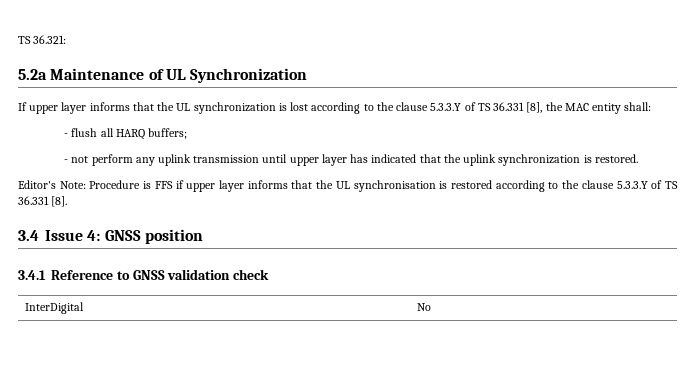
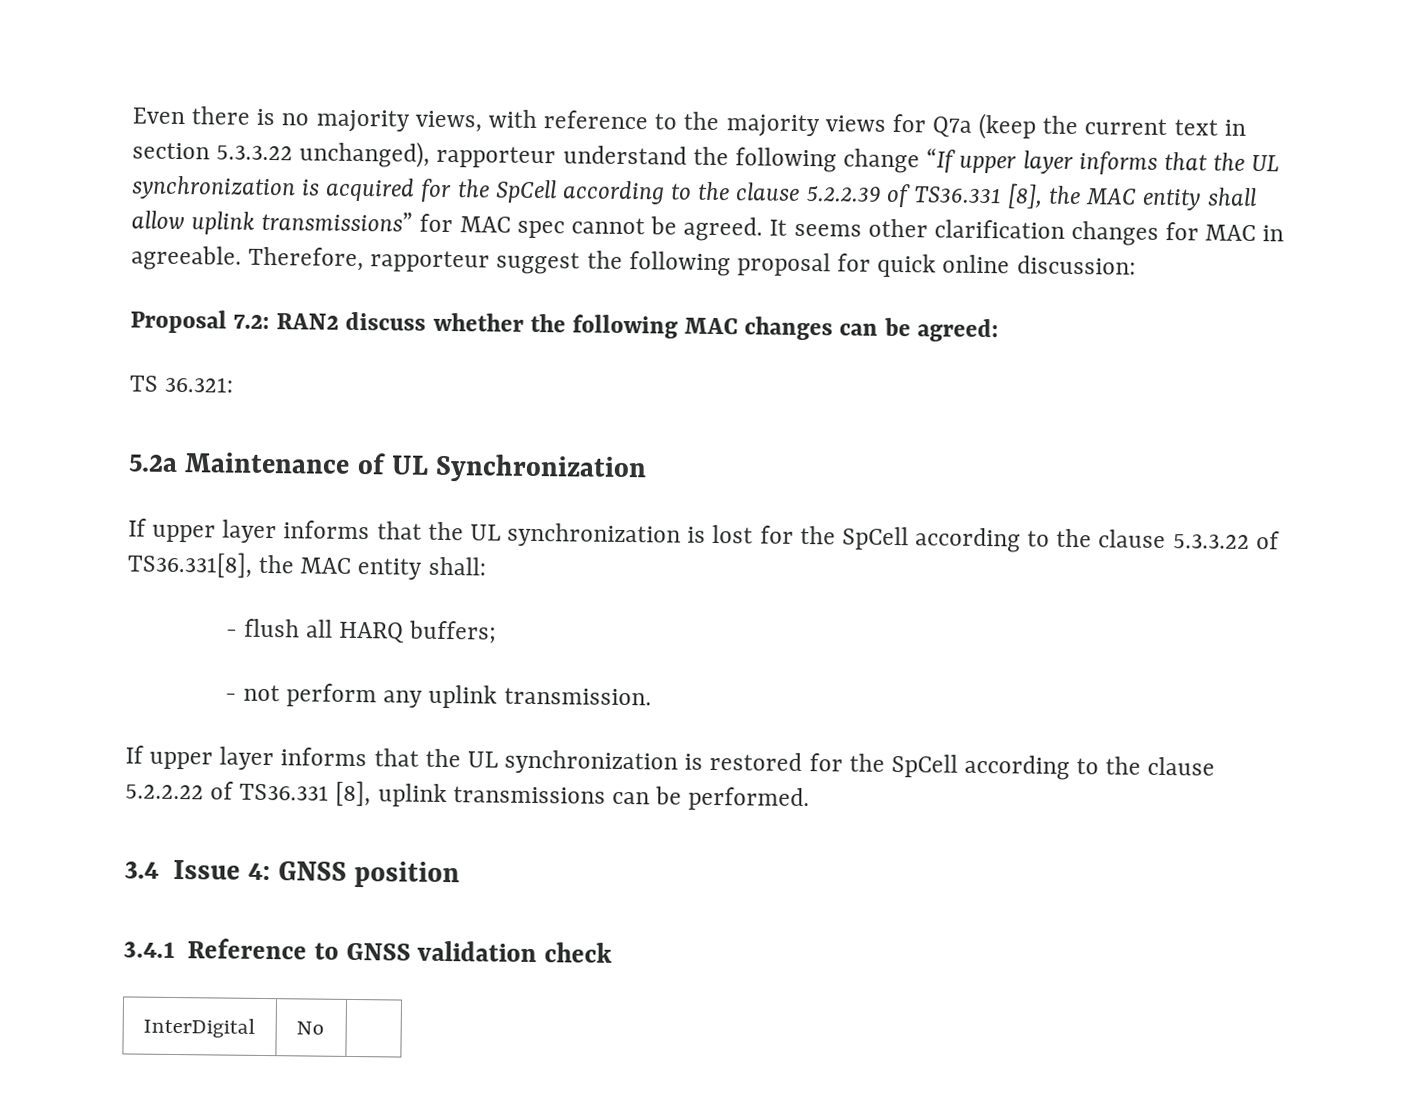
+ Even there is no majority views, with reference to the majority views for Q7a (keep the current text in section 5.3.3.22 unchanged), rapporteur understand the following change “If upper layer informs that the UL synchronization is acquired for the SpCell according to the clause 5.2.2.39 of TS36.331 [8], the MAC entity shall allow uplink transmissions” for MAC spec cannot be agreed. It seems other clarification changes for MAC in agreeable. Therefore, rapporteur suggest the following proposal for quick online discussion:
+ Proposal 7.2: RAN2 discuss whether the following MAC changes can be agreed:
- If upper layer informs that the UL synchronization is lost according to the clause 5.3.3.Y of TS 36.331 [8], the MAC entity shall:
+ If upper layer informs that the UL synchronization is lost for the SpCell according to the clause 5.3.3.22 of TS36.331[8], the MAC entity shall:
- - not perform any uplink transmission until upper layer has indicated that the uplink synchronization is restored.
- Editor's Note: Procedure is FFS if upper layer informs that the UL synchronisation is restored according to the clause 5.3.3.Y of TS 36.331 [8].
+ - not perform any uplink transmission.
+ If upper layer informs that the UL synchronization is restored for the SpCell according to the clause 5.2.2.22 of TS36.331 [8], uplink transmissions can be performed.

